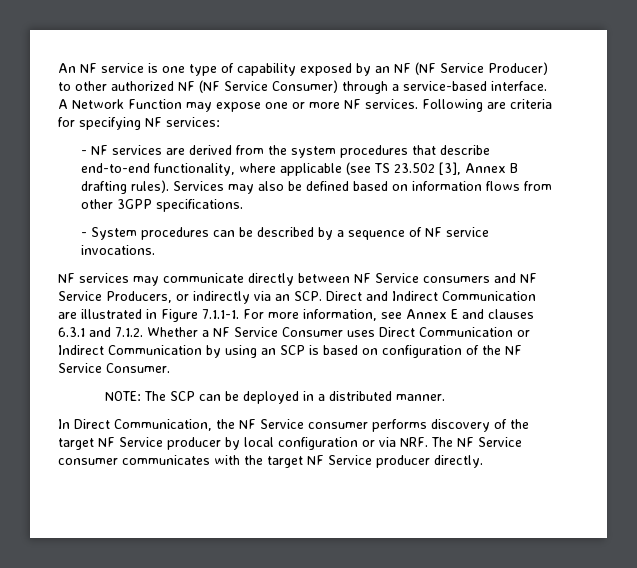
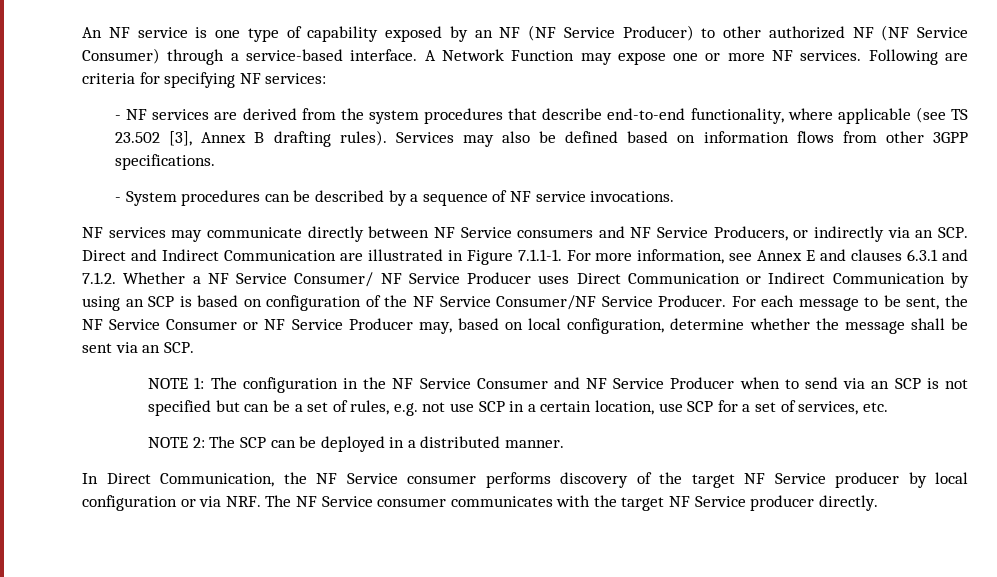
- NF services may communicate directly between NF Service consumers and NF Service Producers, or indirectly via an SCP. Direct and Indirect Communication are illustrated in Figure 7.1.1-1. For more information, see Annex E and clauses 6.3.1 and 7.1.2. Whether a NF Service Consumer uses Direct Communication or Indirect Communication by using an SCP is based on configuration of the NF Service Consumer.
- NOTE:
+ NF services may communicate directly between NF Service consumers and NF Service Producers, or indirectly via an SCP. Direct and Indirect Communication are illustrated in Figure 7.1.1-1. For more information, see Annex E and clauses 6.3.1 and 7.1.2. Whether a NF Service Consumer/ NF Service Producer uses Direct Communication or Indirect Communication by using an SCP is based on configuration of the NF Service Consumer/NF Service Producer. For each message to be sent, the NF Service Consumer or NF Service Producer may, based on local configuration, determine whether the message shall be sent via an SCP.
+ NOTE 1: The configuration in the NF Service Consumer and NF Service Producer when to send via an SCP is not specified but can be a set of rules, e.g. not use SCP in a certain location, use SCP for a set of services, etc.
+ NOTE 2:

